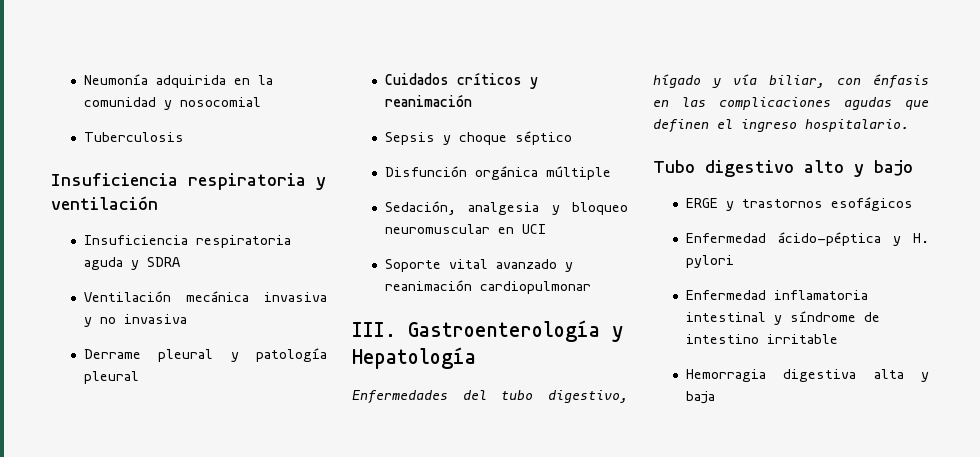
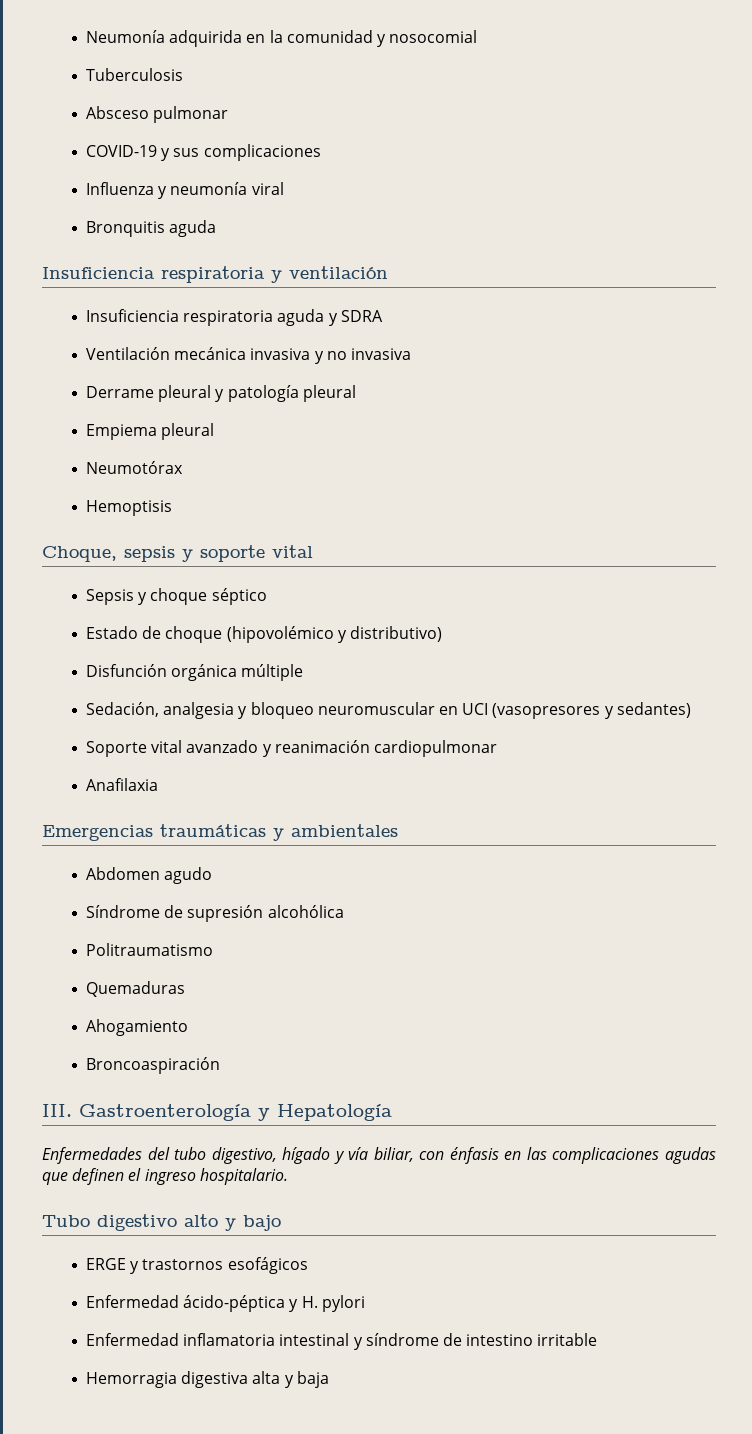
+ Absceso pulmonar
+ COVID-19 y sus complicaciones
+ Influenza y neumonía viral
+ Bronquitis aguda
- Cuidados críticos y reanimación
+ Empiema pleural
+ Neumotórax
+ Hemoptisis
+ Choque, sepsis y soporte vital
  Sepsis y choque séptico
+ Estado de choque (hipovolémico y distributivo)
- Sedación, analgesia y bloqueo neuromuscular en UCI
+ Sedación, analgesia y bloqueo neuromuscular en UCI (vasopresores y sedantes)
+ Anafilaxia
+ Emergencias traumáticas y ambientales
+ Abdomen agudo
+ Síndrome de supresión alcohólica
+ Politraumatismo
+ Quemaduras
+ Ahogamiento
+ Broncoaspiración

